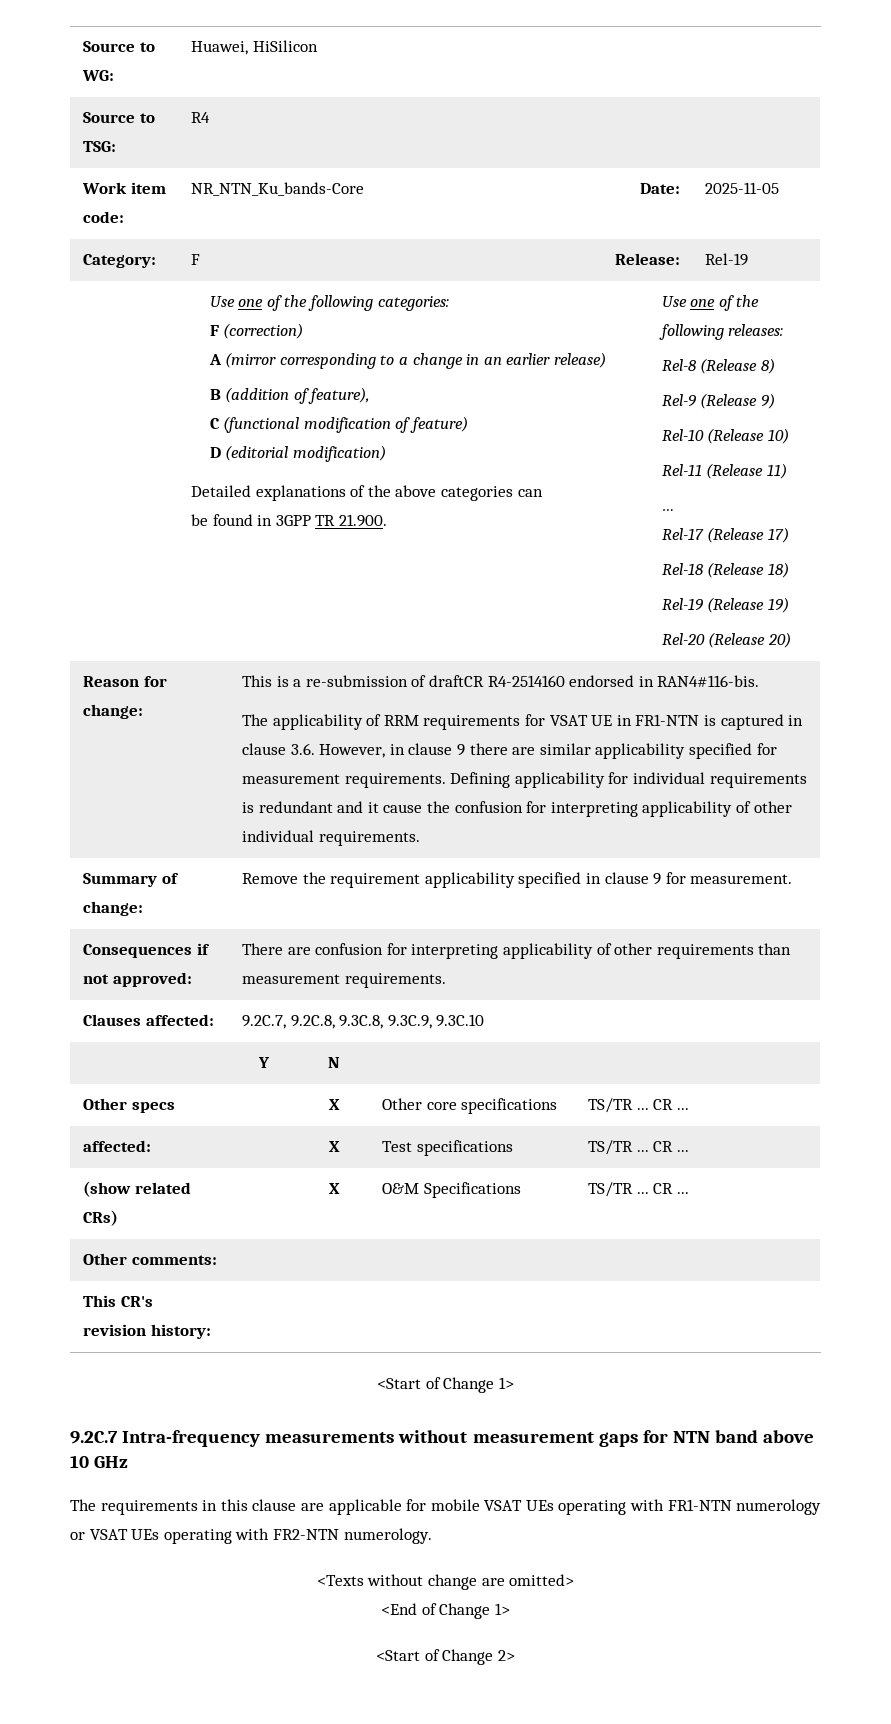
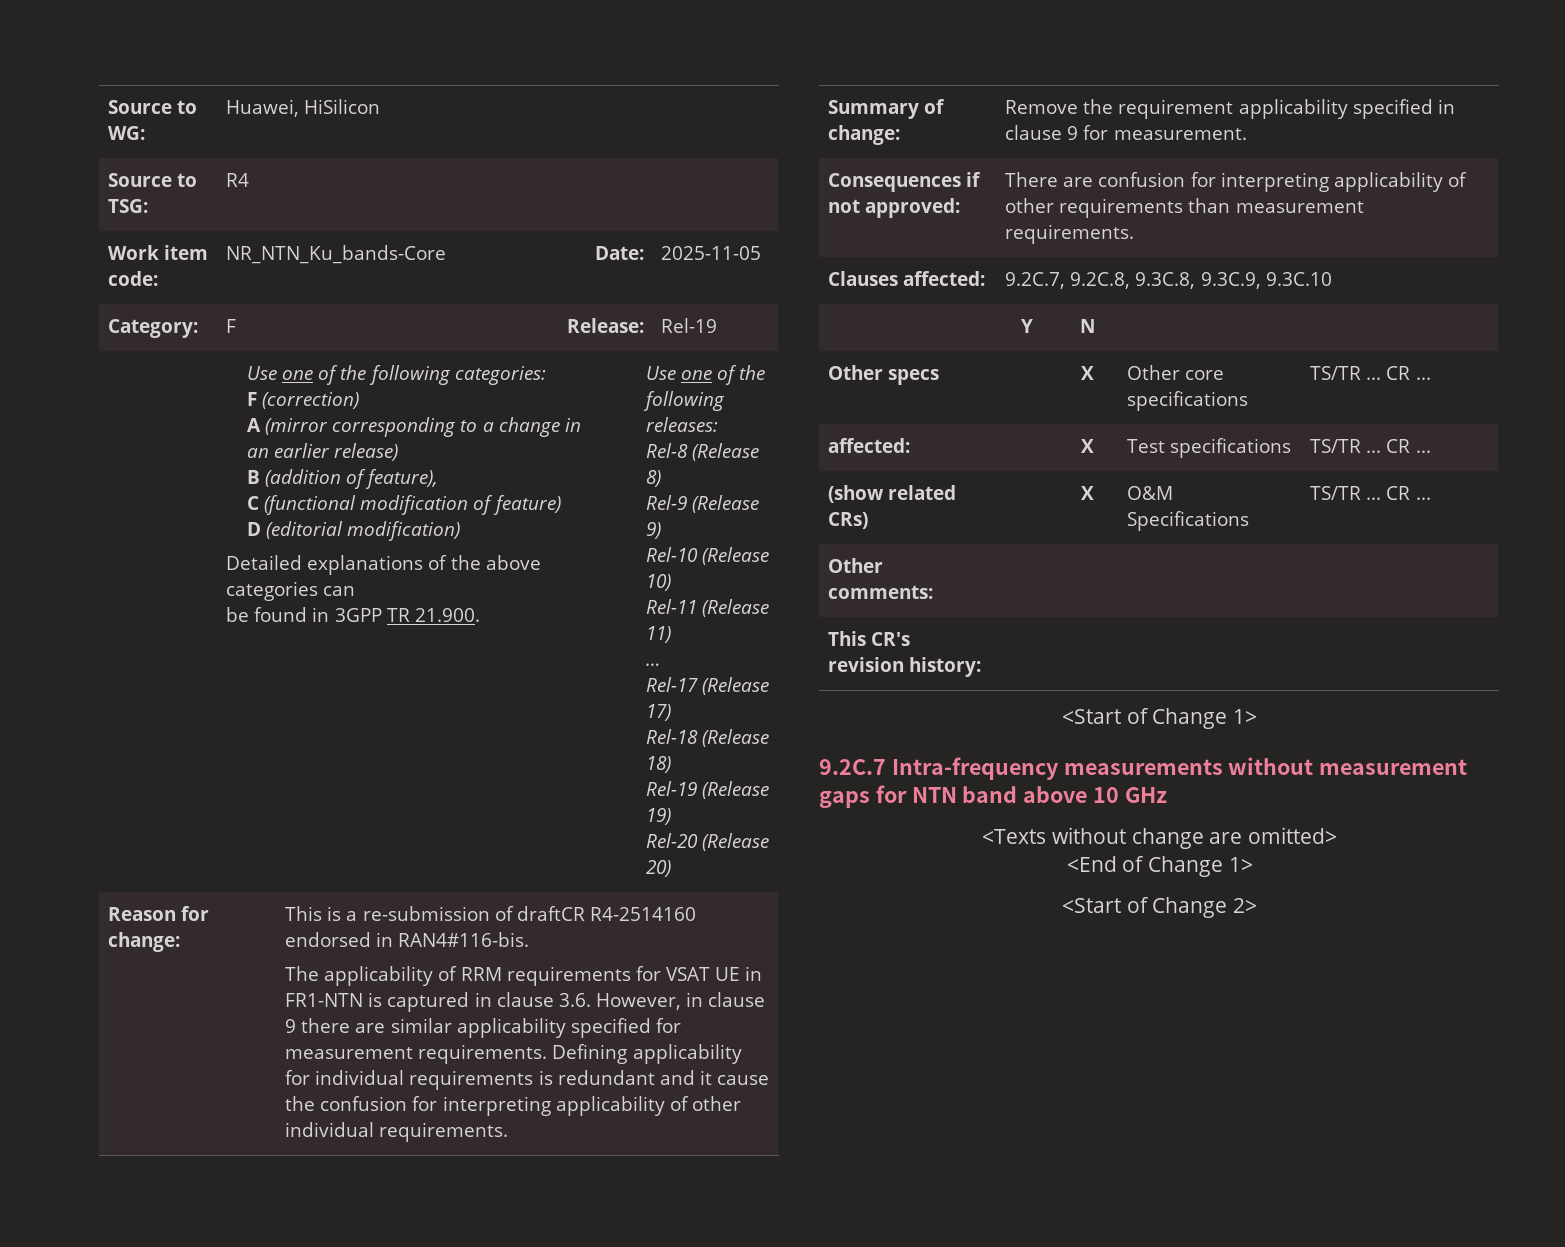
- The requirements in this clause are applicable for mobile VSAT UEs operating with FR1-NTN numerology or VSAT UEs operating with FR2-NTN numerology.

